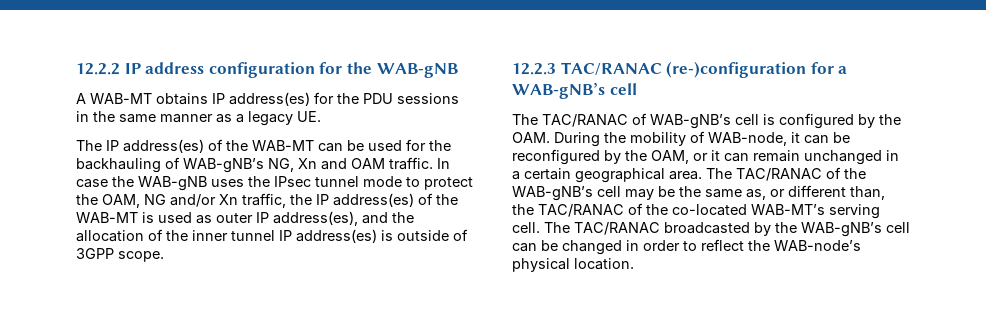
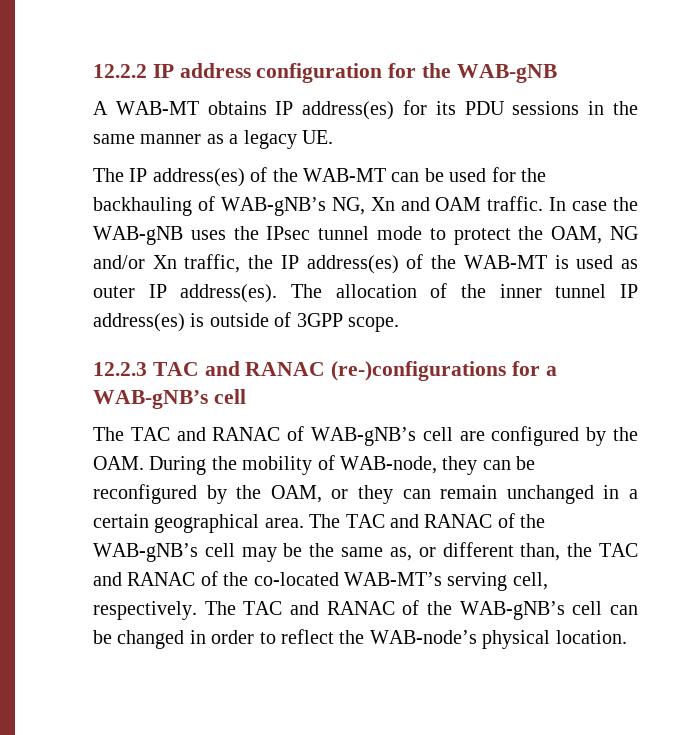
- A WAB-MT obtains IP address(es) for the PDU sessions in the same manner as a legacy UE.
+ A WAB-MT obtains IP address(es) for its PDU sessions in the same manner as a legacy UE.
- In case the WAB-gNB uses the IPsec tunnel mode to protect the OAM, NG and/or Xn traffic, the IP address(es) of the WAB-MT is used as outer IP address(es), and the allocation of the inner tunnel IP address(es) is outside of 3GPP scope.
+ In case the WAB-gNB uses the IPsec tunnel mode to protect the OAM, NG and/or Xn traffic, the IP address(es) of the WAB-MT is used as outer IP address(es). The allocation of the inner tunnel IP address(es) is outside of 3GPP scope.
- 12.2.3 TAC/RANAC (re-)configuration for a WAB-gNB’s cell
+ 12.2.3 TAC and RANAC (re-)configurations for a WAB-gNB’s cell
- The TAC/RANAC of WAB-gNB’s cell is configured by the OAM. During the mobility of WAB-node, it can be reconfigured by the OAM, or it can remain unchanged in a certain geographical area.
+ The TAC and RANAC of WAB-gNB’s cell are configured by the OAM. During the mobility of WAB-node, they can be reconfigured by the OAM, or they can remain unchanged in a certain geographical area.
- The TAC/RANAC of the WAB-gNB’s cell may be the same as, or different than, the TAC/RANAC of the co-located WAB-MT’s serving cell. The TAC/RANAC broadcasted by the WAB-gNB’s cell can be changed in order to reflect the WAB-node’s physical location.
+ The TAC and RANAC of the WAB-gNB’s cell may be the same as, or different than, the TAC and RANAC of the co-located WAB-MT’s serving cell, respectively. The TAC and RANAC of the WAB-gNB’s cell can be changed in order to reflect the WAB-node’s physical location.

